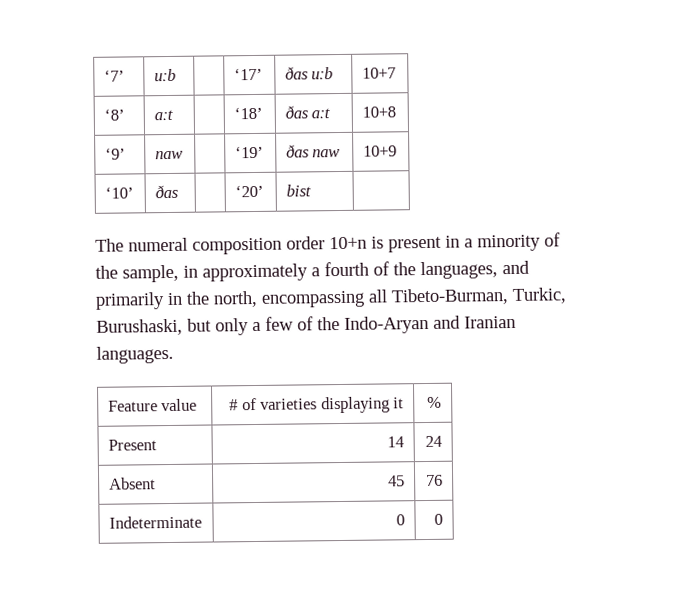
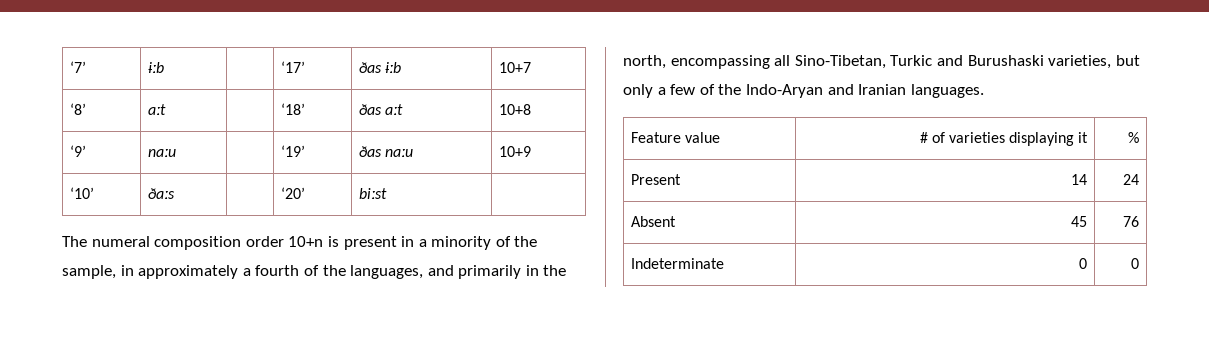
- ‘7’ | uːb | | ‘17’ | ðas uːb | 10+7
+ ‘7’ | ɨːb | | ‘17’ | ðas ɨːb | 10+7
- ‘9’ | naw | | ‘19’ | ðas naw | 10+9
+ ‘9’ | naːu | | ‘19’ | ðas naːu | 10+9
- ‘10’ | ðas | | ‘20’ | bist |
+ ‘10’ | ðaːs | | ‘20’ | biːst |
- The numeral composition order 10+n is present in a minority of the sample, in approximately a fourth of the languages, and primarily in the north, encompassing all Tibeto-Burman, Turkic, Burushaski, but only a few of the Indo-Aryan and Iranian languages.
+ The numeral composition order 10+n is present in a minority of the sample, in approximately a fourth of the languages, and primarily in the north, encompassing all Sino-Tibetan, Turkic and Burushaski varieties, but only a few of the Indo-Aryan and Iranian languages.

